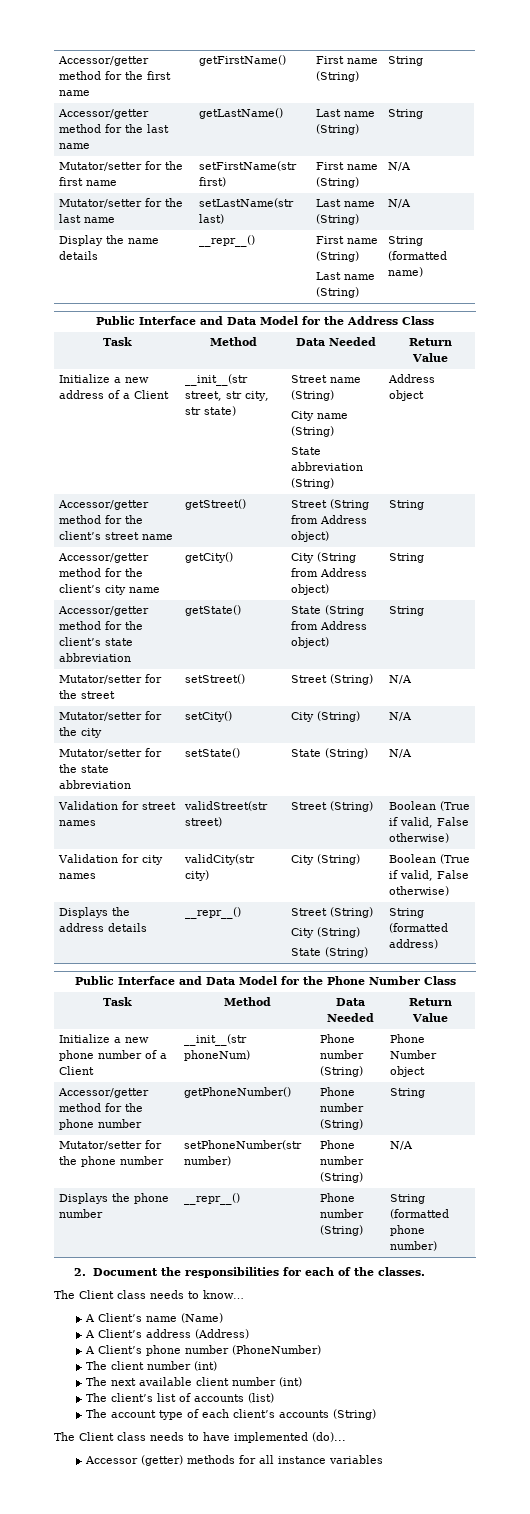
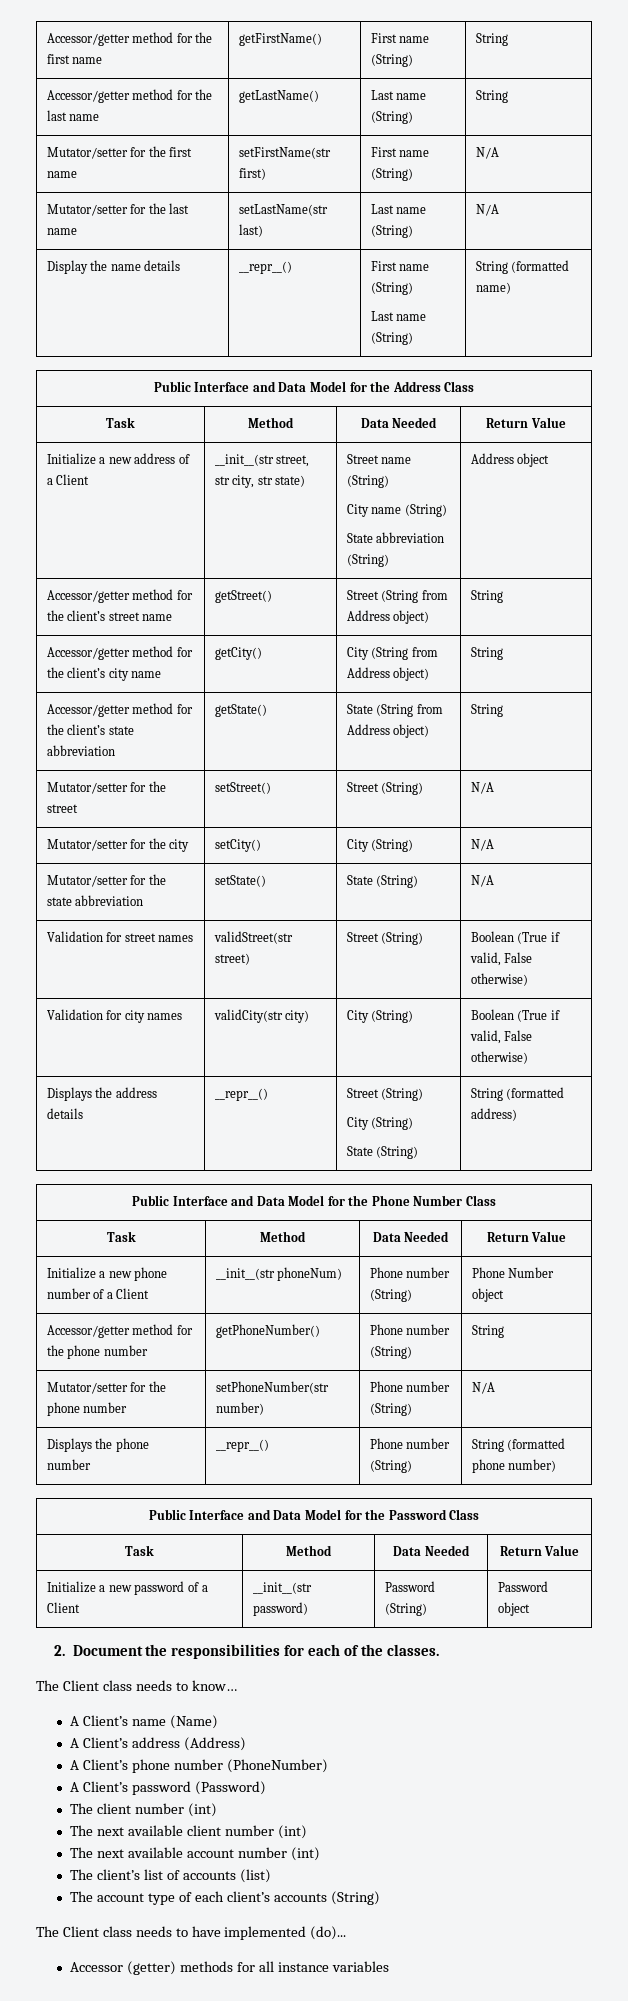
+ Public Interface and Data Model for the Password Class
+ Task | Method | Data Needed | Return Value
+ Initialize a new password of a Client | __init__(str password) | Password (String) | Password object
+ A Client’s password (Password)
+ The next available account number (int)

